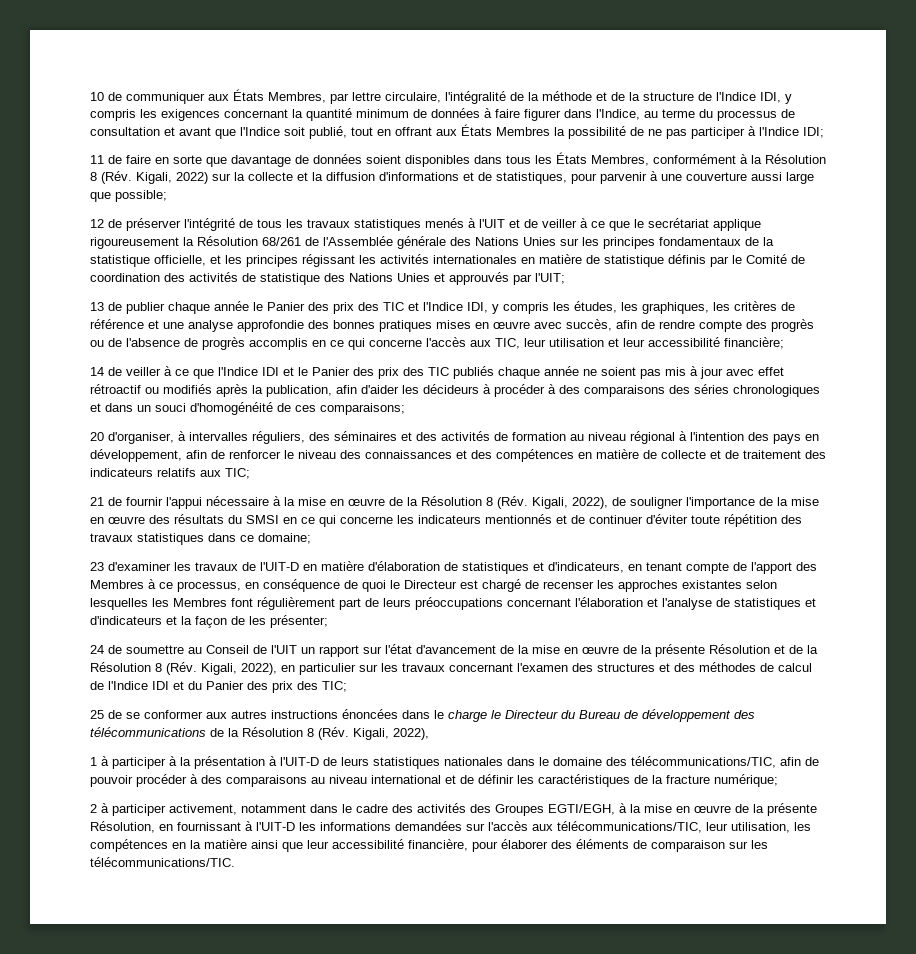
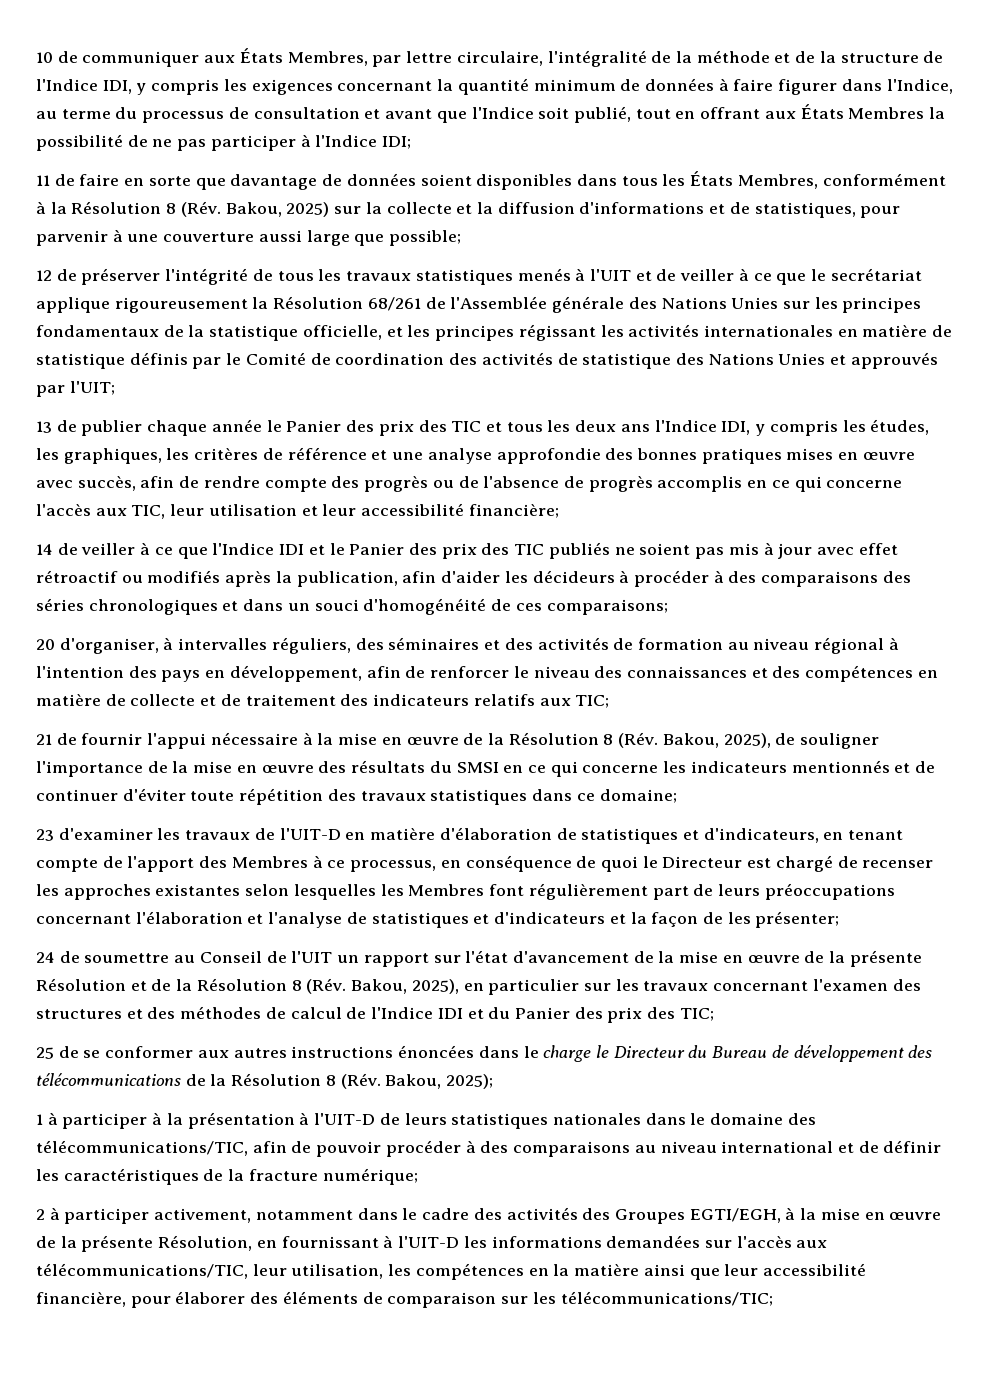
- 11 de faire en sorte que davantage de données soient disponibles dans tous les États Membres, conformément à la Résolution 8 (Rév. Kigali, 2022) sur la collecte et la diffusion d'informations et de statistiques, pour parvenir à une couverture aussi large que possible;
+ 11 de faire en sorte que davantage de données soient disponibles dans tous les États Membres, conformément à la Résolution 8 (Rév. Bakou, 2025) sur la collecte et la diffusion d'informations et de statistiques, pour parvenir à une couverture aussi large que possible;
- 13 de publier chaque année le Panier des prix des TIC et l'Indice IDI, y compris les études, les graphiques, les critères de référence et une analyse approfondie des bonnes pratiques mises en œuvre avec succès, afin de rendre compte des progrès ou de l'absence de progrès accomplis en ce qui concerne l'accès aux TIC, leur utilisation et leur accessibilité financière;
+ 13 de publier chaque année le Panier des prix des TIC et tous les deux ans l'Indice IDI, y compris les études, les graphiques, les critères de référence et une analyse approfondie des bonnes pratiques mises en œuvre avec succès, afin de rendre compte des progrès ou de l'absence de progrès accomplis en ce qui concerne l'accès aux TIC, leur utilisation et leur accessibilité financière;
- 14 de veiller à ce que l'Indice IDI et le Panier des prix des TIC publiés chaque année ne soient pas mis à jour avec effet rétroactif ou modifiés après la publication, afin d'aider les décideurs à procéder à des comparaisons des séries chronologiques et dans un souci d'homogénéité de ces comparaisons;
+ 14 de veiller à ce que l'Indice IDI et le Panier des prix des TIC publiés ne soient pas mis à jour avec effet rétroactif ou modifiés après la publication, afin d'aider les décideurs à procéder à des comparaisons des séries chronologiques et dans un souci d'homogénéité de ces comparaisons;
- 21 de fournir l'appui nécessaire à la mise en œuvre de la Résolution 8 (Rév. Kigali, 2022), de souligner l'importance de la mise en œuvre des résultats du SMSI en ce qui concerne les indicateurs mentionnés et de continuer d'éviter toute répétition des travaux statistiques dans ce domaine;
+ 21 de fournir l'appui nécessaire à la mise en œuvre de la Résolution 8 (Rév. Bakou, 2025), de souligner l'importance de la mise en œuvre des résultats du SMSI en ce qui concerne les indicateurs mentionnés et de continuer d'éviter toute répétition des travaux statistiques dans ce domaine;
- 24 de soumettre au Conseil de l'UIT un rapport sur l'état d'avancement de la mise en œuvre de la présente Résolution et de la Résolution 8 (Rév. Kigali, 2022), en particulier sur les travaux concernant l'examen des structures et des méthodes de calcul de l'Indice IDI et du Panier des prix des TIC;
+ 24 de soumettre au Conseil de l'UIT un rapport sur l'état d'avancement de la mise en œuvre de la présente Résolution et de la Résolution 8 (Rév. Bakou, 2025), en particulier sur les travaux concernant l'examen des structures et des méthodes de calcul de l'Indice IDI et du Panier des prix des TIC;
- 25 de se conformer aux autres instructions énoncées dans le charge le Directeur du Bureau de développement des télécommunications de la Résolution 8 (Rév. Kigali, 2022),
+ 25 de se conformer aux autres instructions énoncées dans le charge le Directeur du Bureau de développement des télécommunications de la Résolution 8 (Rév. Bakou, 2025);
- 2 à participer activement, notamment dans le cadre des activités des Groupes EGTI/EGH, à la mise en œuvre de la présente Résolution, en fournissant à l'UIT-D les informations demandées sur l'accès aux télécommunications/TIC, leur utilisation, les compétences en la matière ainsi que leur accessibilité financière, pour élaborer des éléments de comparaison sur les télécommunications/TIC.
+ 2 à participer activement, notamment dans le cadre des activités des Groupes EGTI/EGH, à la mise en œuvre de la présente Résolution, en fournissant à l'UIT-D les informations demandées sur l'accès aux télécommunications/TIC, leur utilisation, les compétences en la matière ainsi que leur accessibilité financière, pour élaborer des éléments de comparaison sur les télécommunications/TIC;

